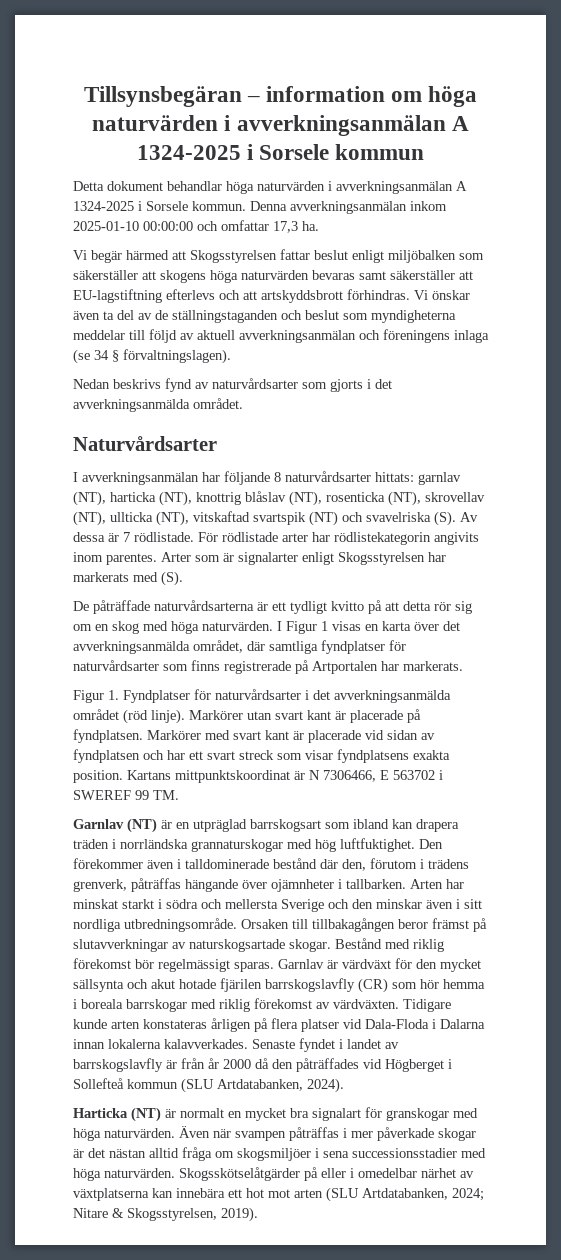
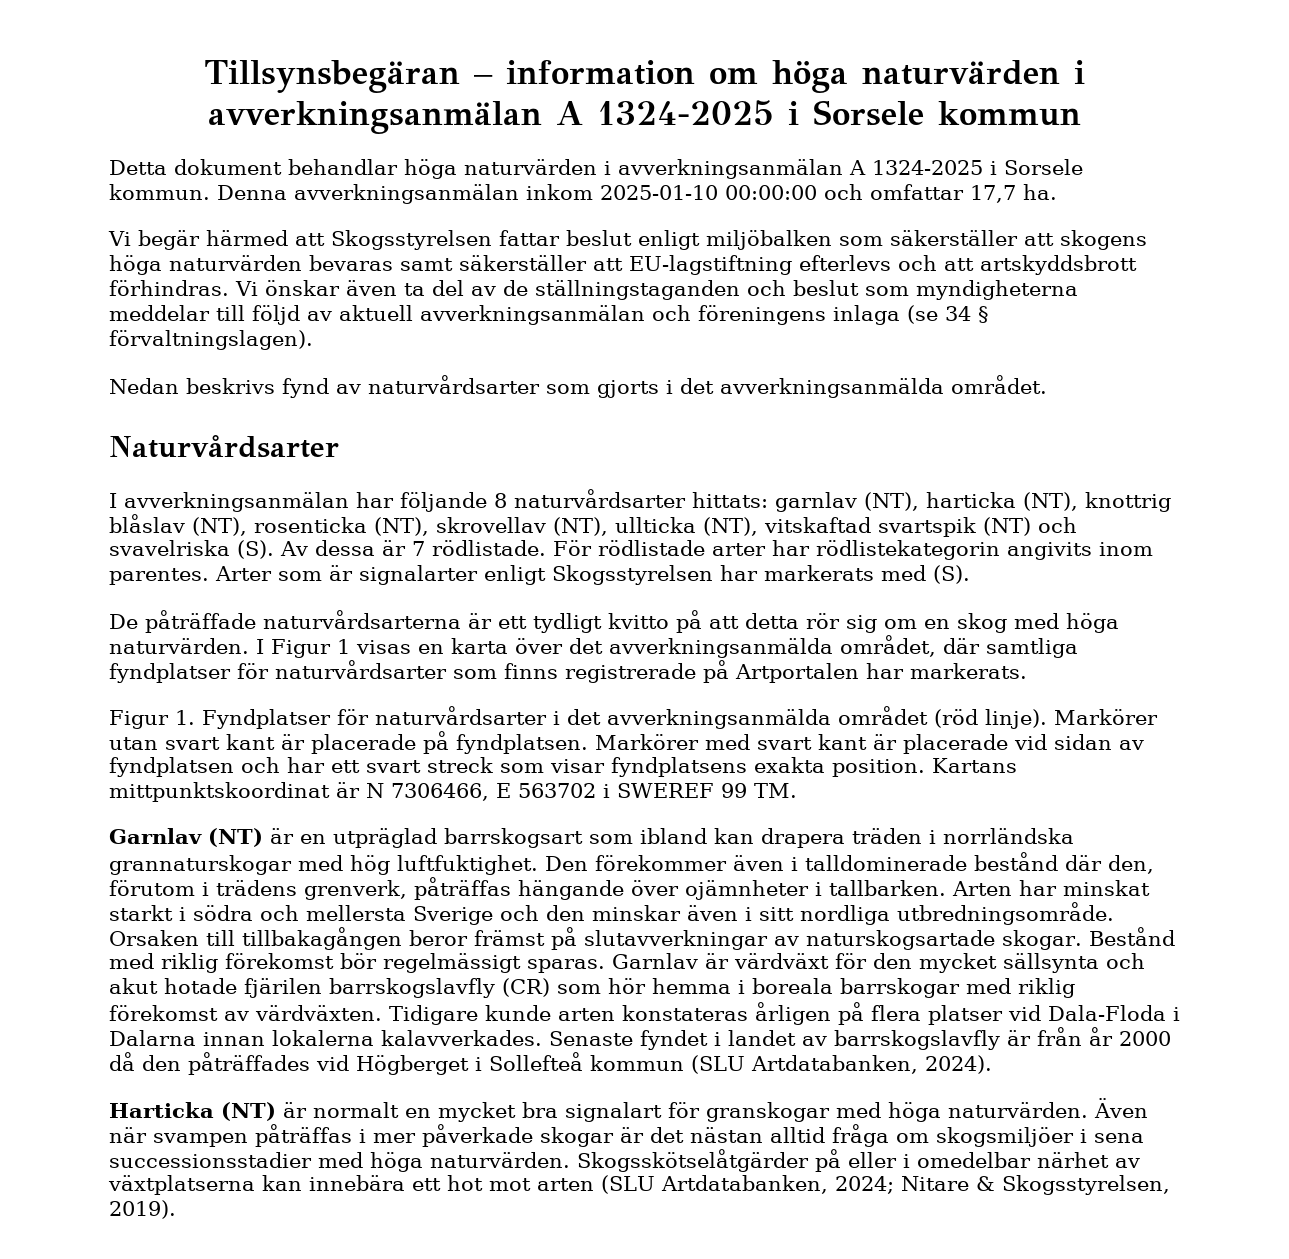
- Denna avverkningsanmälan inkom 2025-01-10 00:00:00 och omfattar 17,3 ha.
+ Denna avverkningsanmälan inkom 2025-01-10 00:00:00 och omfattar 17,7 ha.

